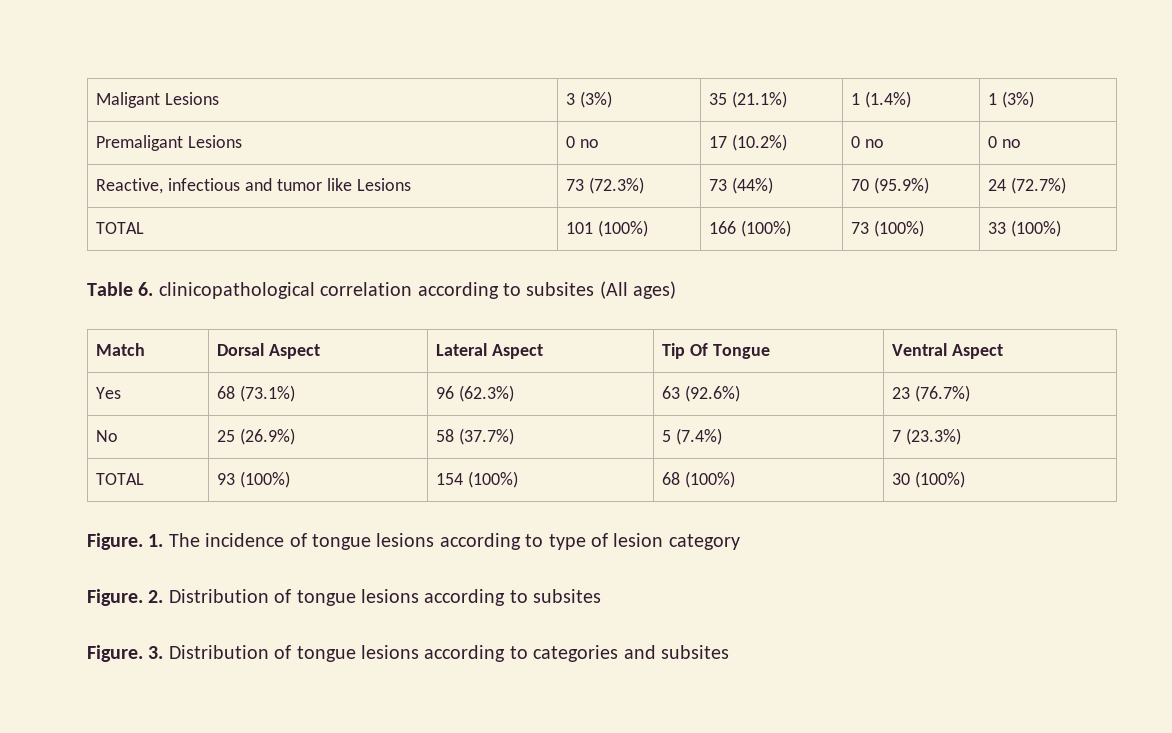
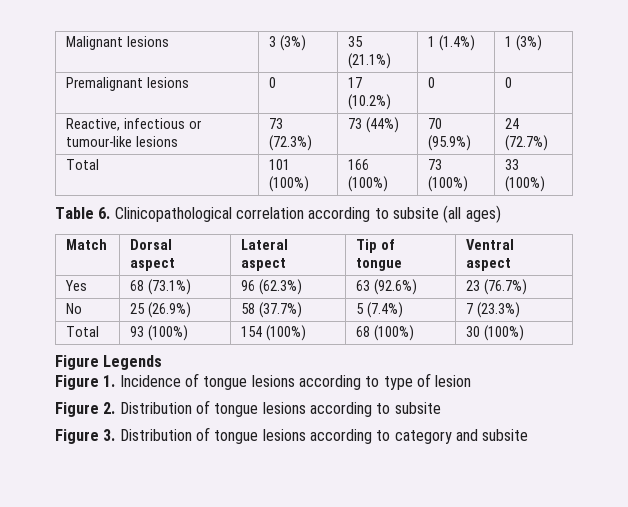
- Maligant Lesions | 3 (3%) | 35 (21.1%) | 1 (1.4%) | 1 (3%)
+ Malignant lesions | 3 (3%) | 35 (21.1%) | 1 (1.4%) | 1 (3%)
- Premaligant Lesions | 0 no | 17 (10.2%) | 0 no | 0 no
+ Premalignant lesions | 0 | 17 (10.2%) | 0 | 0
- Reactive, infectious and tumor like Lesions | 73 (72.3%) | 73 (44%) | 70 (95.9%) | 24 (72.7%)
+ Reactive, infectious or tumour-like lesions | 73 (72.3%) | 73 (44%) | 70 (95.9%) | 24 (72.7%)
- TOTAL | 101 (100%) | 166 (100%) | 73 (100%) | 33 (100%)
+ Total | 101 (100%) | 166 (100%) | 73 (100%) | 33 (100%)
- Table 6. clinicopathological correlation according to subsites (All ages)
+ Table 6. Clinicopathological correlation according to subsite (all ages)
- Match | Dorsal Aspect | Lateral Aspect | Tip Of Tongue | Ventral Aspect
+ Match | Dorsal aspect | Lateral aspect | Tip of tongue | Ventral aspect
- TOTAL | 93 (100%) | 154 (100%) | 68 (100%) | 30 (100%)
+ Total | 93 (100%) | 154 (100%) | 68 (100%) | 30 (100%)
- Figure. 1. The incidence of tongue lesions according to type of lesion category
- Figure. 2. Distribution of tongue lesions according to subsites
- Figure. 3. Distribution of tongue lesions according to categories and subsites
+ Figure Legends
+ Figure 1. Incidence of tongue lesions according to type of lesion
+ Figure 2. Distribution of tongue lesions according to subsite
+ Figure 3. Distribution of tongue lesions according to category and subsite

